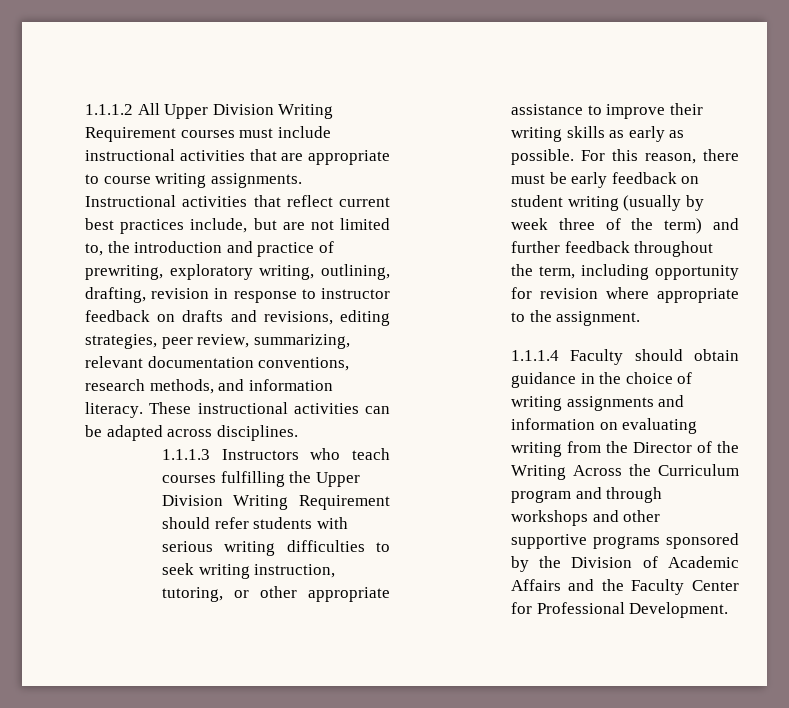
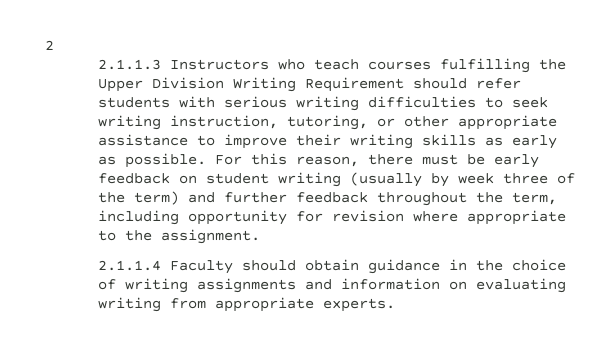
- 1.1.1.2 All Upper Division Writing Requirement courses must include instructional activities that are appropriate to course writing assignments. Instructional activities that reflect current best practices include, but are not limited to, the introduction and practice of prewriting, exploratory writing, outlining, drafting, revision in response to instructor feedback on drafts and revisions, editing strategies, peer review, summarizing, relevant documentation conventions, research methods, and information literacy. These instructional activities can be adapted across disciplines.
- 1.1.1.3 Instructors who teach courses fulfilling the Upper Division Writing Requirement should refer students with serious writing difficulties to seek writing instruction, tutoring, or other appropriate assistance to improve their writing skills as early as possible.
+ 2
+ 2.1.1.3 Instructors who teach courses fulfilling the Upper Division Writing Requirement should refer students with serious writing difficulties to seek writing instruction, tutoring, or other appropriate assistance to improve their writing skills as early as possible.
- 1.1.1.4 Faculty should obtain guidance in the choice of writing assignments and information on evaluating writing from the Director of the Writing Across the Curriculum program and through workshops and other supportive programs sponsored by the Division of Academic Affairs and the Faculty Center for Professional Development.
+ 2.1.1.4 Faculty should obtain guidance in the choice of writing assignments and information on evaluating writing from appropriate experts.

